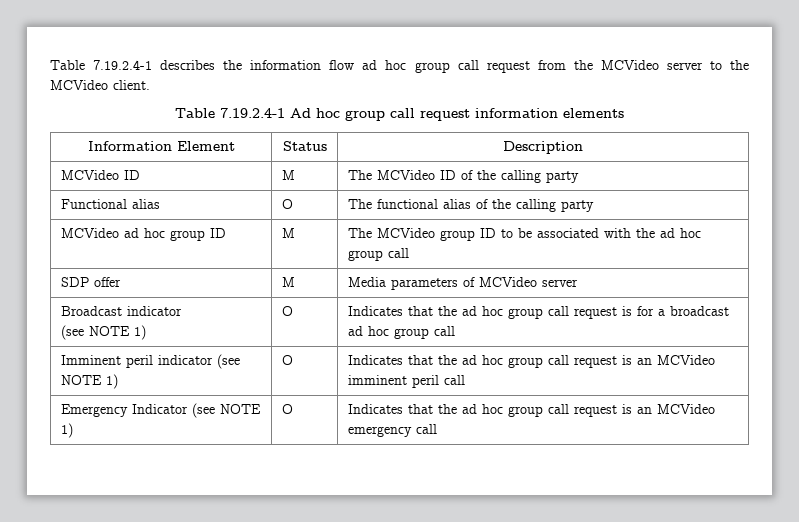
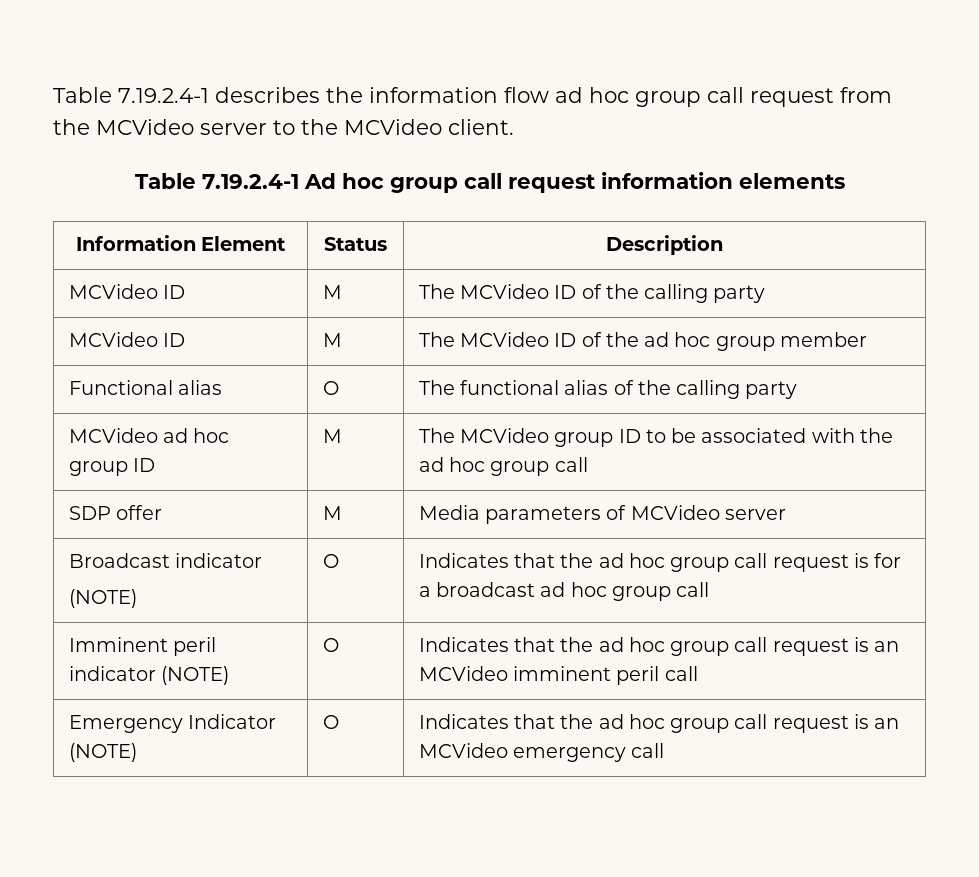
+ MCVideo ID | M | The MCVideo ID of the ad hoc group member
  Broadcast indicator
- (see NOTE 1) | O | Indicates that the ad hoc group call request is for a broadcast ad hoc group call
+ (NOTE) | O | Indicates that the ad hoc group call request is for a broadcast ad hoc group call
- Imminent peril indicator (see NOTE 1) | O | Indicates that the ad hoc group call request is an MCVideo imminent peril call
+ Imminent peril indicator (NOTE) | O | Indicates that the ad hoc group call request is an MCVideo imminent peril call
- Emergency Indicator (see NOTE 1) | O | Indicates that the ad hoc group call request is an MCVideo emergency call
+ Emergency Indicator (NOTE) | O | Indicates that the ad hoc group call request is an MCVideo emergency call

